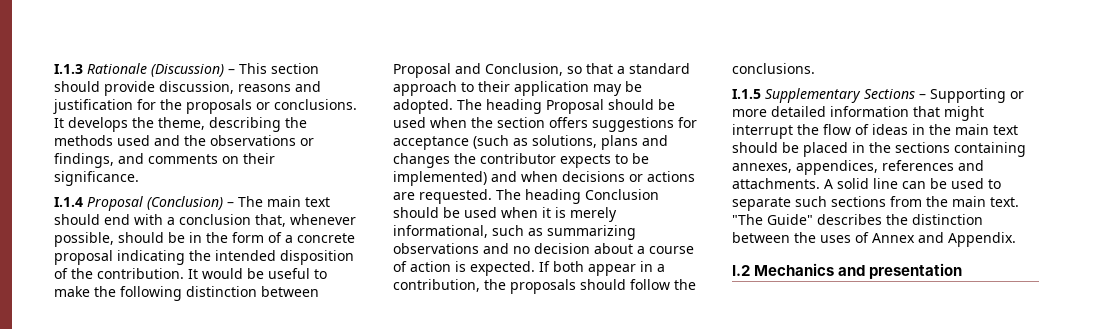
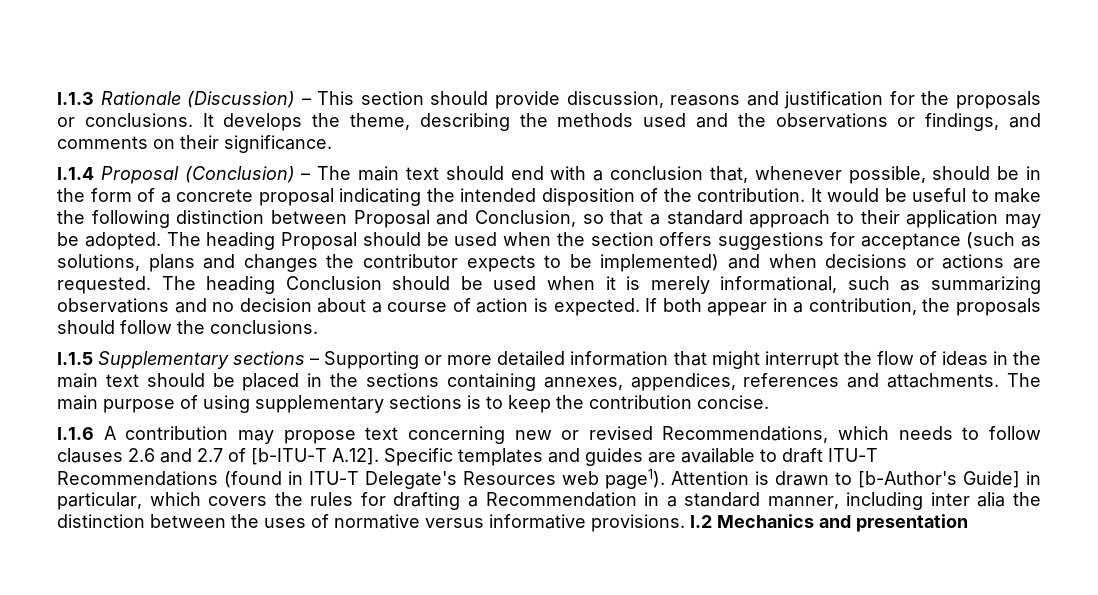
- I.1.5 Supplementary Sections – Supporting or more detailed information that might interrupt the flow of ideas in the main text should be placed in the sections containing annexes, appendices, references and attachments.
+ I.1.5 Supplementary sections – Supporting or more detailed information that might interrupt the flow of ideas in the main text should be placed in the sections containing annexes, appendices, references and attachments.
- A solid line can be used to separate such sections from the main text. "The Guide" describes the distinction between the uses of Annex and Appendix.
- I.2 Mechanics and presentation
+ The main purpose of using supplementary sections is to keep the contribution concise.
+ I.1.6 A contribution may propose text concerning new or revised Recommendations, which needs to follow clauses 2.6 and 2.7 of [b-ITU-T A.12]. Specific templates and guides are available to draft ITU-T Recommendations (found in ITU-T Delegate's Resources web page1). Attention is drawn to [b-Author's Guide] in particular, which covers the rules for drafting a Recommendation in a standard manner, including inter alia the distinction between the uses of normative versus informative provisions. I.2 Mechanics and presentation

